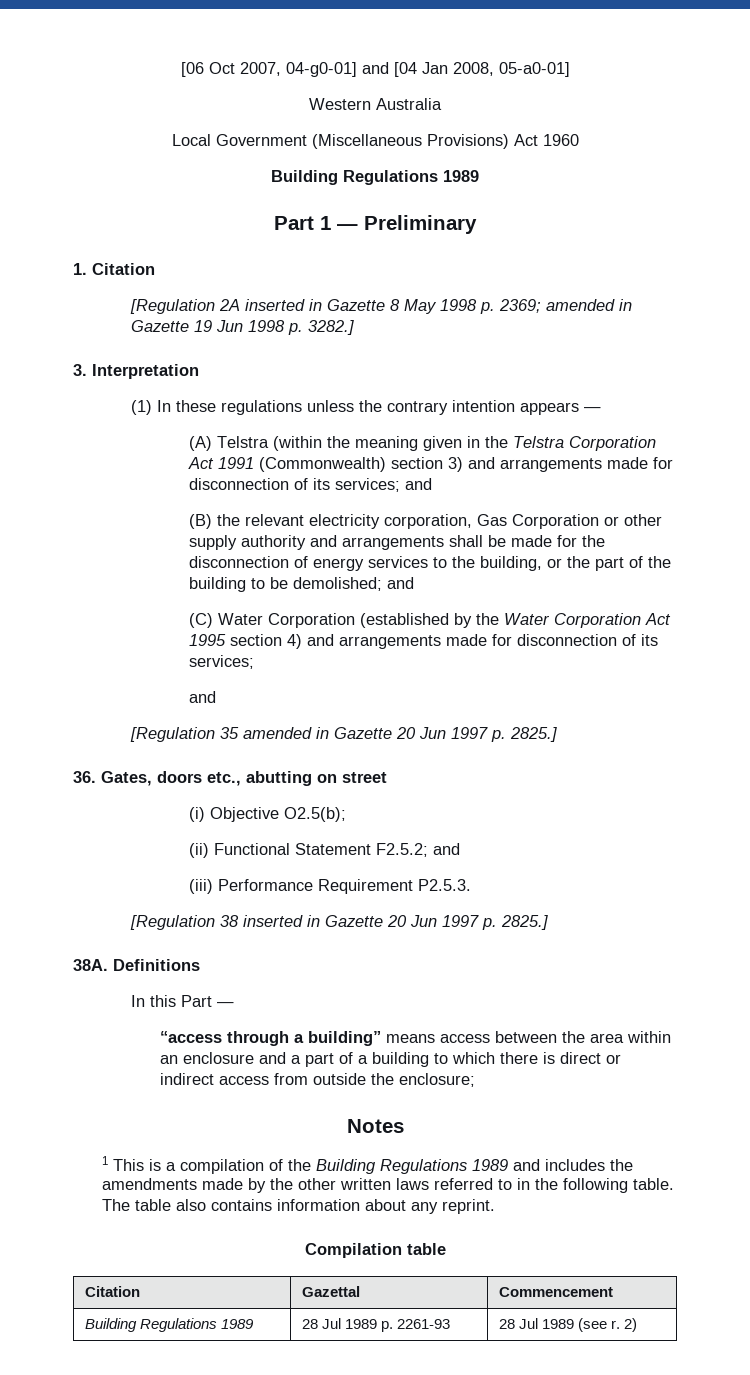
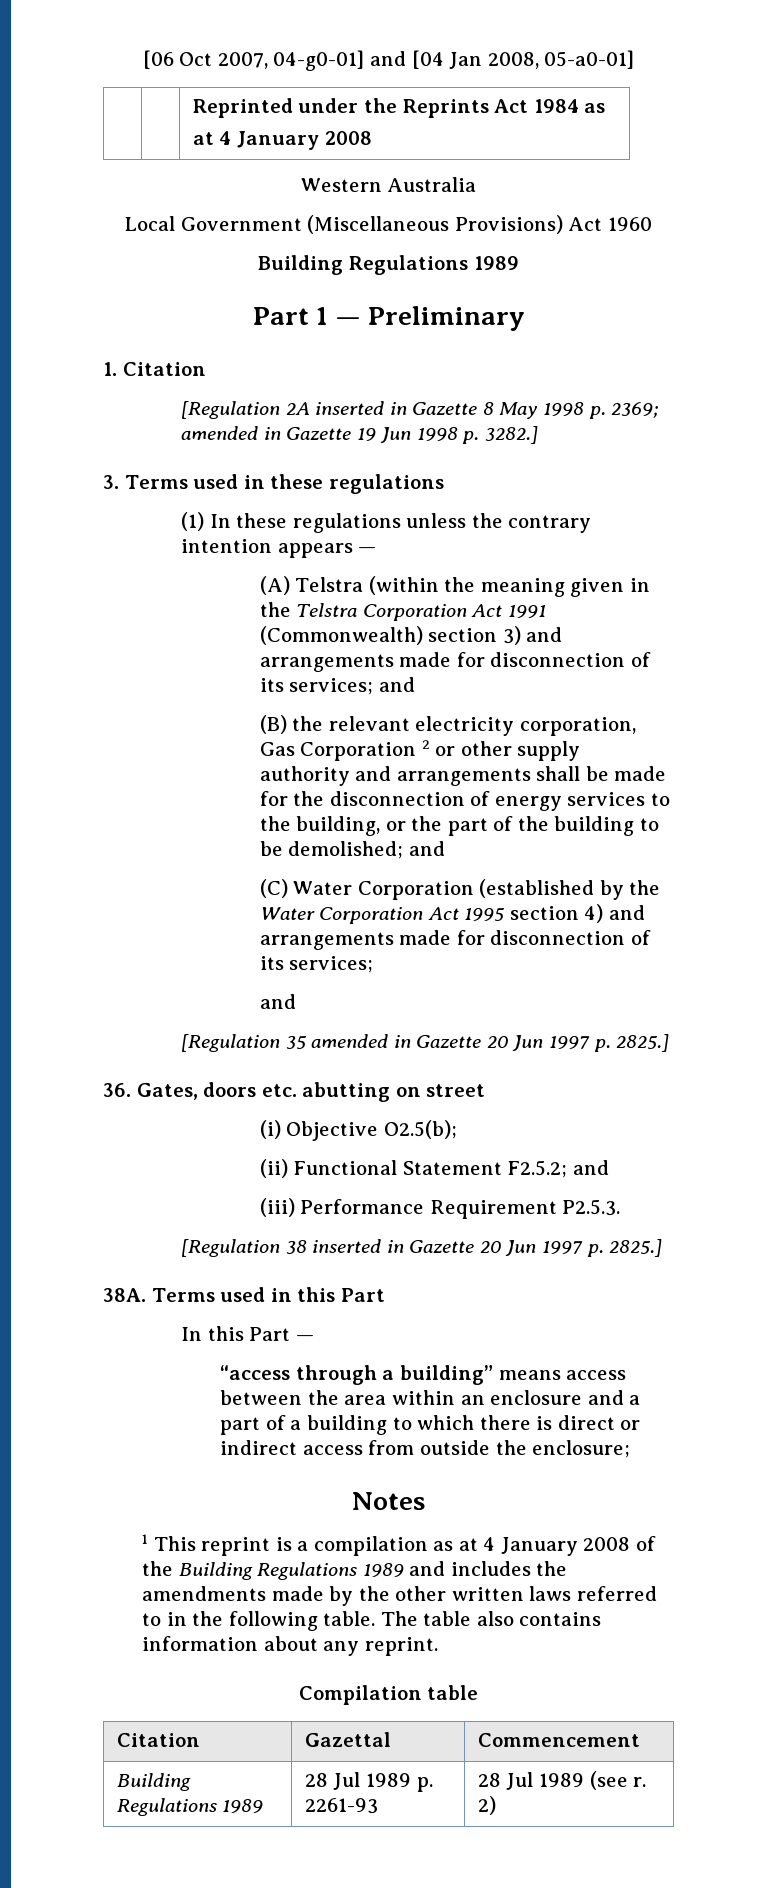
+ | | Reprinted under the Reprints Act 1984 as
+ at 4 January 2008
- 3. Interpretation
+ 3. Terms used in these regulations
- (B) the relevant electricity corporation, Gas Corporation or other supply authority and arrangements shall be made for the disconnection of energy services to the building, or the part of the building to be demolished; and
+ (B) the relevant electricity corporation, Gas Corporation 2 or other supply authority and arrangements shall be made for the disconnection of energy services to the building, or the part of the building to be demolished; and
- 36. Gates, doors etc., abutting on street
+ 36. Gates, doors etc. abutting on street
- Definitions
+ Terms used in this Part
- 1 This is a compilation of the Building Regulations 1989 and includes the amendments made by the other written laws referred to in the following table.
+ 1 This reprint is a compilation as at 4 January 2008 of the Building Regulations 1989 and includes the amendments made by the other written laws referred to in the following table.

